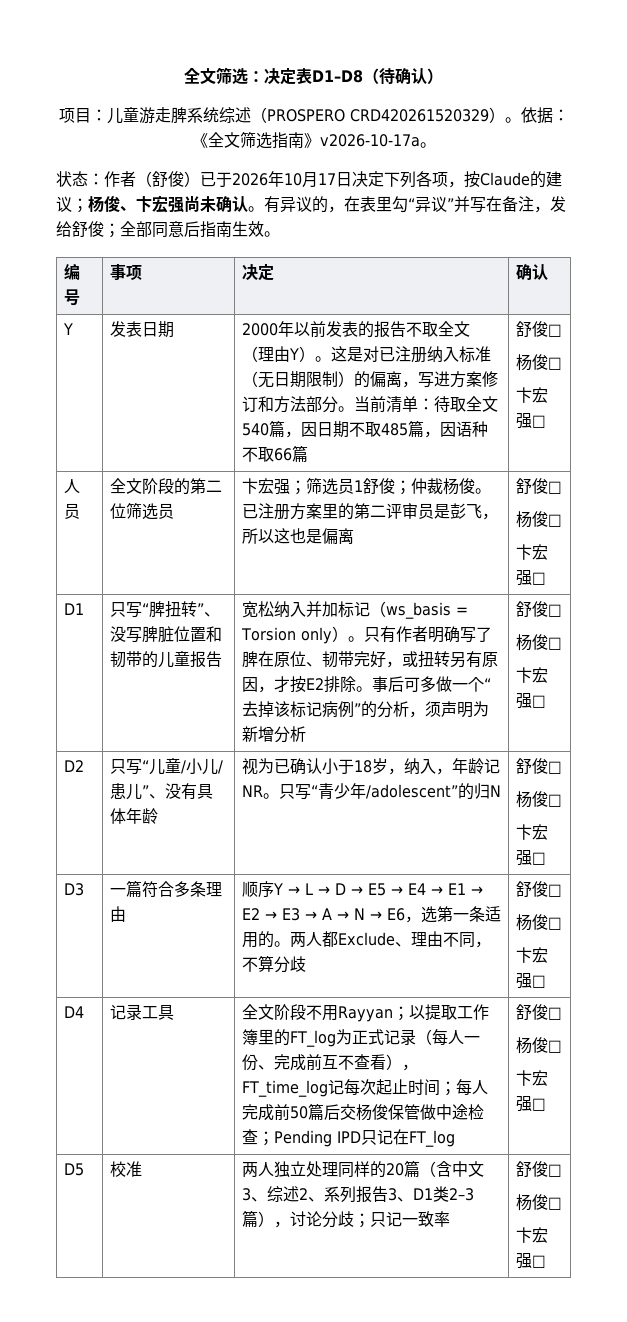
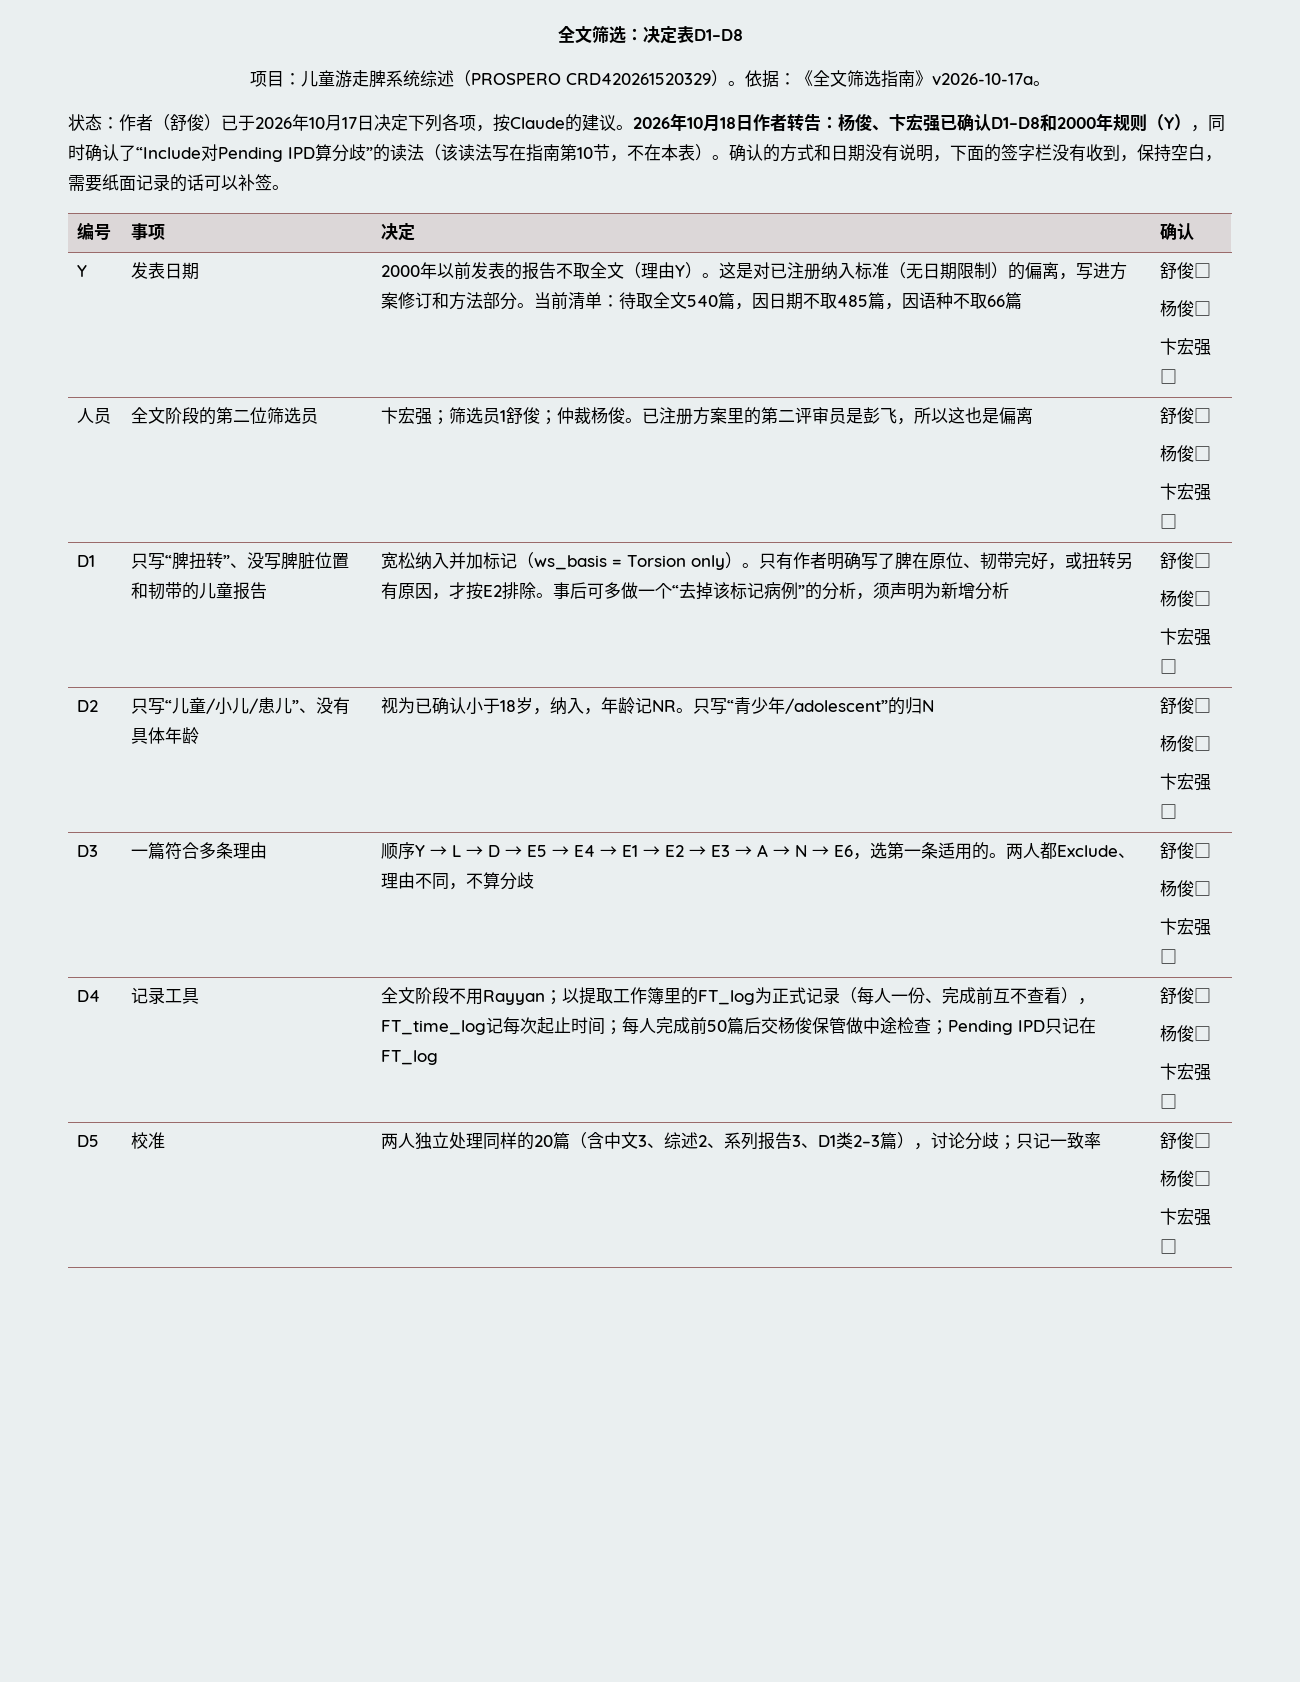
- 全文筛选：决定表D1–D8（待确认）
+ 全文筛选：决定表D1–D8
- 状态：作者（舒俊）已于2026年10月17日决定下列各项，按Claude的建议；杨俊、卞宏强尚未确认。有异议的，在表里勾“异议”并写在备注，发给舒俊；全部同意后指南生效。
+ 状态：作者（舒俊）已于2026年10月17日决定下列各项，按Claude的建议。2026年10月18日作者转告：杨俊、卞宏强已确认D1–D8和2000年规则（Y），同时确认了“Include对Pending IPD算分歧”的读法（该读法写在指南第10节，不在本表）。确认的方式和日期没有说明，下面的签字栏没有收到，保持空白，需要纸面记录的话可以补签。

